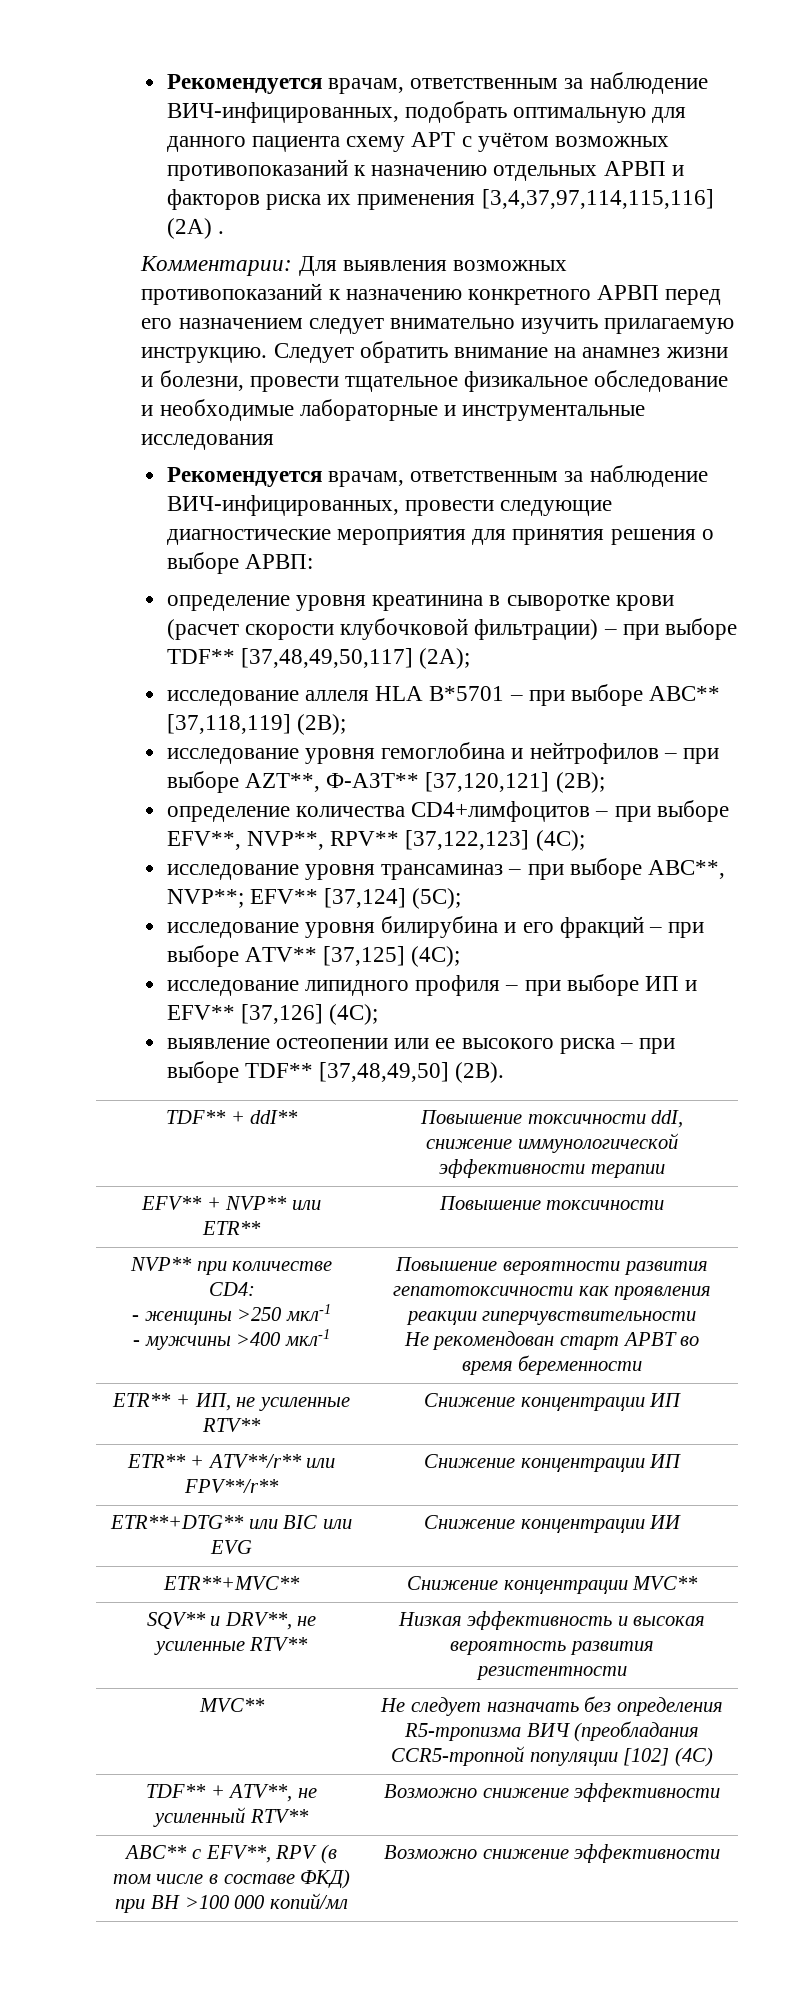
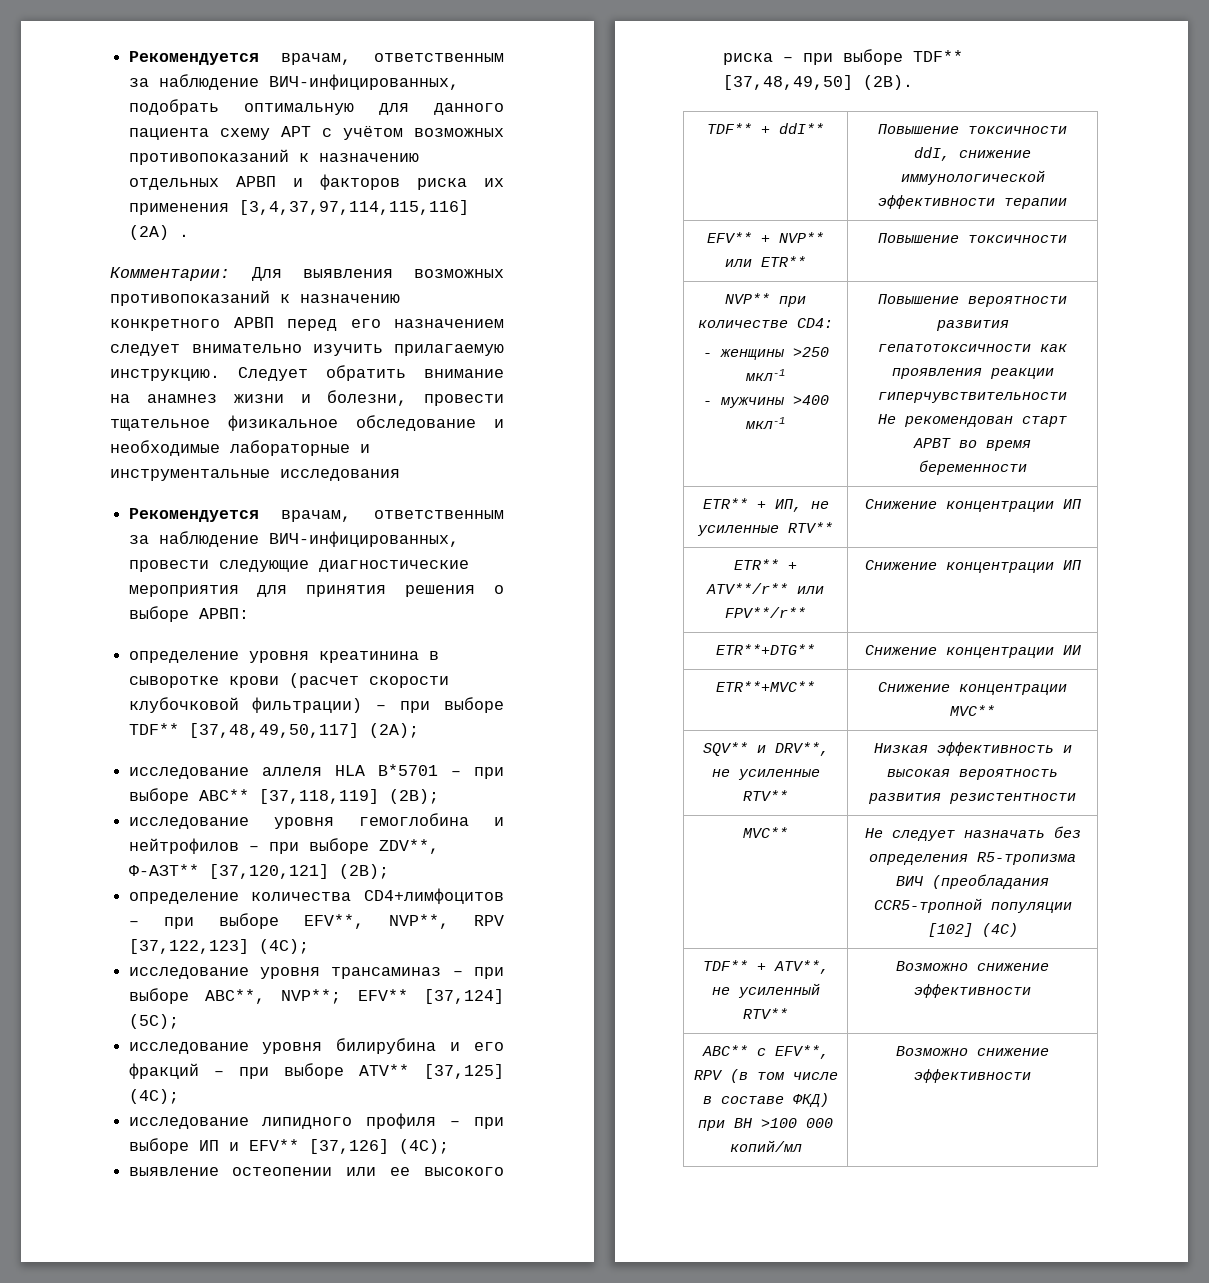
- исследование уровня гемоглобина и нейтрофилов – при выборе AZT**, Ф-АЗТ** [37,120,121] (2B);
+ исследование уровня гемоглобина и нейтрофилов – при выборе ZDV**, Ф-АЗТ** [37,120,121] (2B);
- определение количества CD4+лимфоцитов – при выборе EFV**, NVP**, RPV** [37,122,123] (4С);
+ определение количества CD4+лимфоцитов – при выборе EFV**, NVP**, RPV [37,122,123] (4С);
- ETR**+DTG** или BIC или EVG | Снижение концентрации ИИ
+ ETR**+DTG** | Снижение концентрации ИИ

